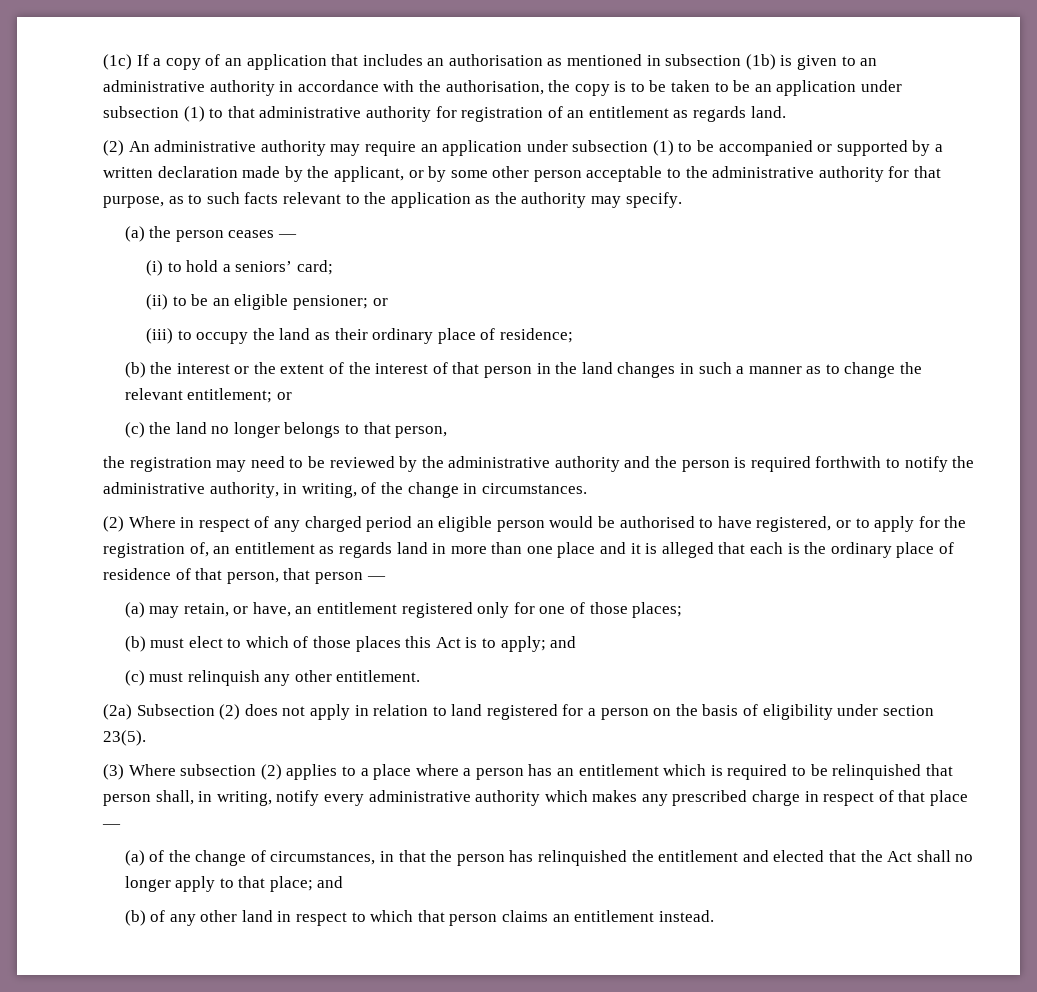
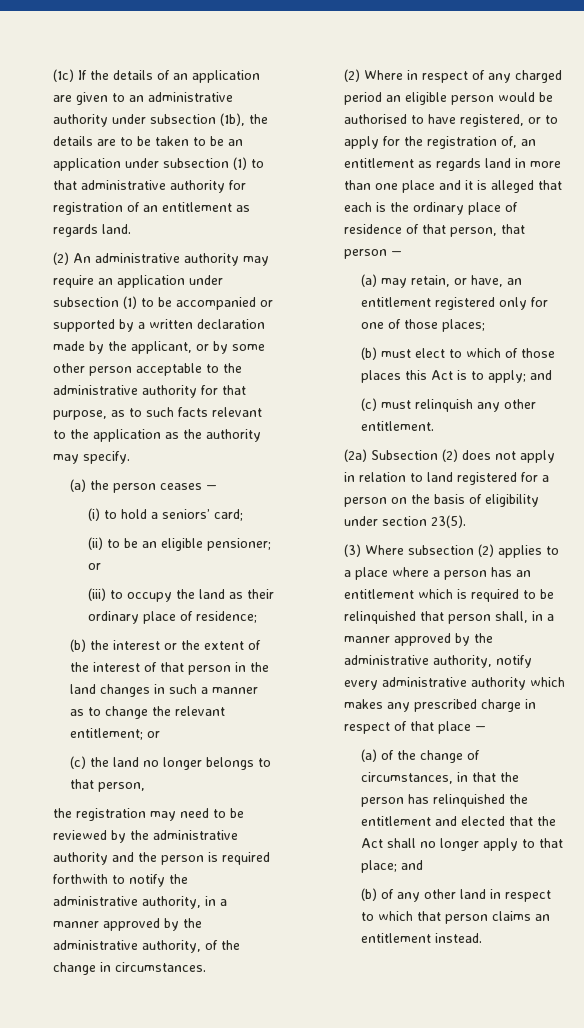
- (1c) If a copy of an application that includes an authorisation as mentioned in subsection (1b) is given to an administrative authority in accordance with the authorisation, the copy is to be taken to be an application under subsection (1) to that administrative authority for registration of an entitlement as regards land.
+ (1c) If the details of an application are given to an administrative authority under subsection (1b), the details are to be taken to be an application under subsection (1) to that administrative authority for registration of an entitlement as regards land.
- the registration may need to be reviewed by the administrative authority and the person is required forthwith to notify the administrative authority, in writing, of the change in circumstances.
+ the registration may need to be reviewed by the administrative authority and the person is required forthwith to notify the administrative authority, in a manner approved by the administrative authority, of the change in circumstances.
- (3) Where subsection (2) applies to a place where a person has an entitlement which is required to be relinquished that person shall, in writing, notify every administrative authority which makes any prescribed charge in respect of that place —
+ (3) Where subsection (2) applies to a place where a person has an entitlement which is required to be relinquished that person shall, in a manner approved by the administrative authority, notify every administrative authority which makes any prescribed charge in respect of that place —

